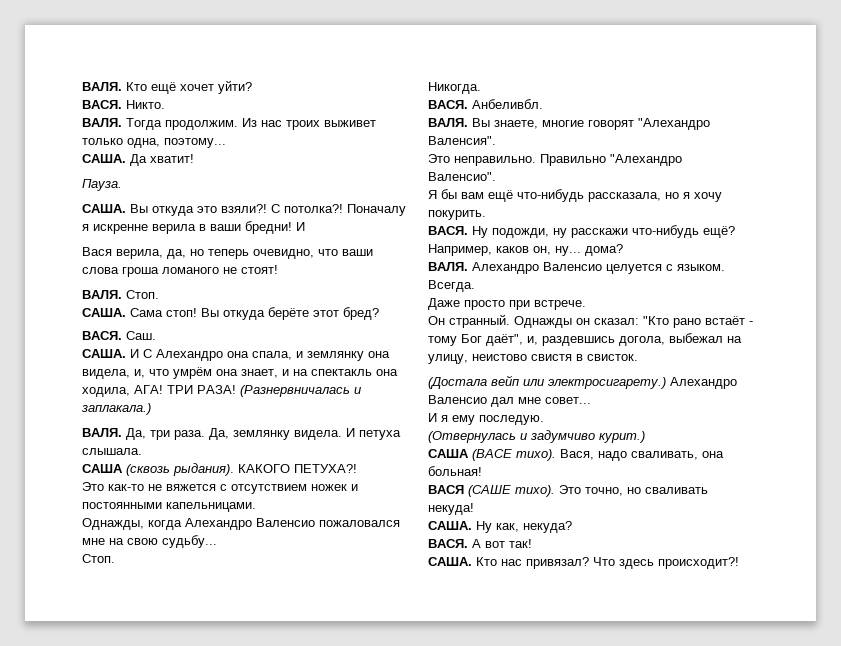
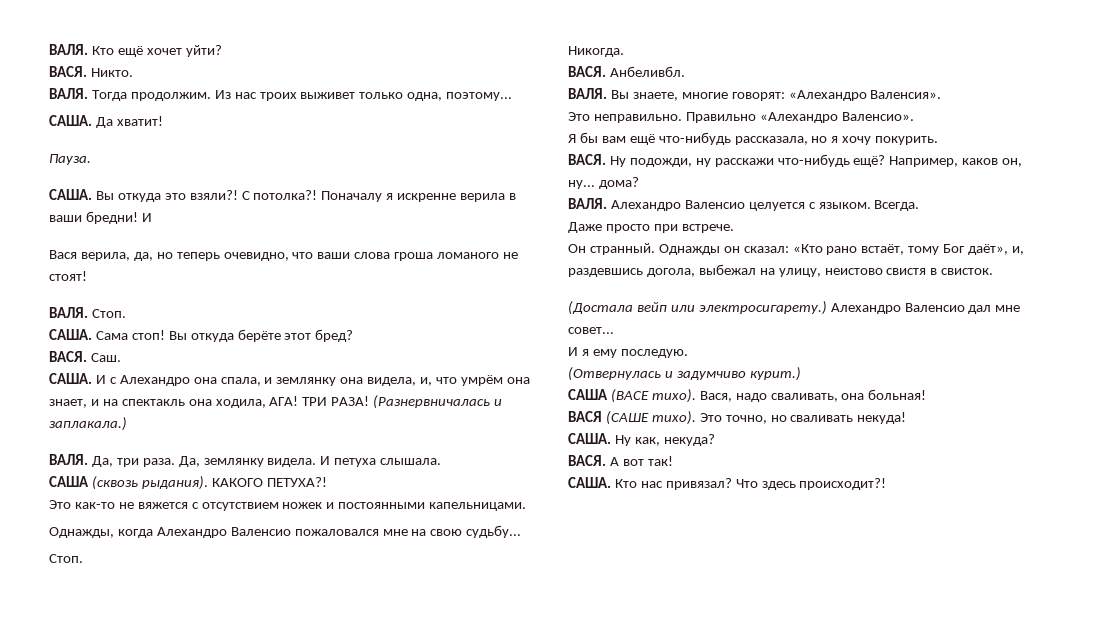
- И С Алехандро она спала, и землянку она видела, и, что умрём она знает, и на спектакль она ходила, АГА!
+ И с Алехандро она спала, и землянку она видела, и, что умрём она знает, и на спектакль она ходила, АГА!
- Вы знаете, многие говорят "Алехандро Валенсия".
+ Вы знаете, многие говорят: «Алехандро Валенсия».
- Правильно "Алехандро Валенсио".
+ Правильно «Алехандро Валенсио».
- Однажды он сказал: "Кто рано встаёт - тому Бог даёт", и, раздевшись догола, выбежал на улицу, неистово свистя в свисток.
+ Однажды он сказал: «Кто рано встаёт, тому Бог даёт», и, раздевшись догола, выбежал на улицу, неистово свистя в свисток.

